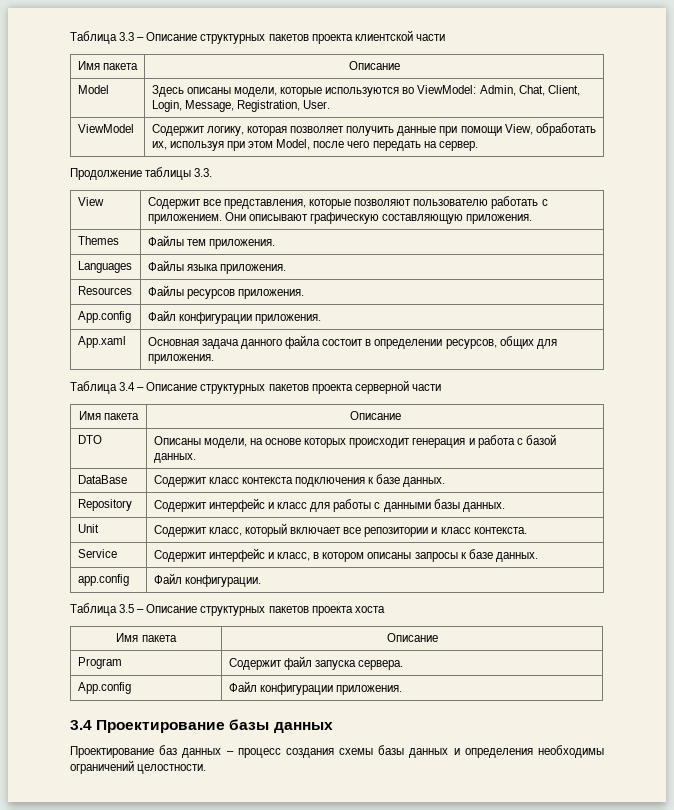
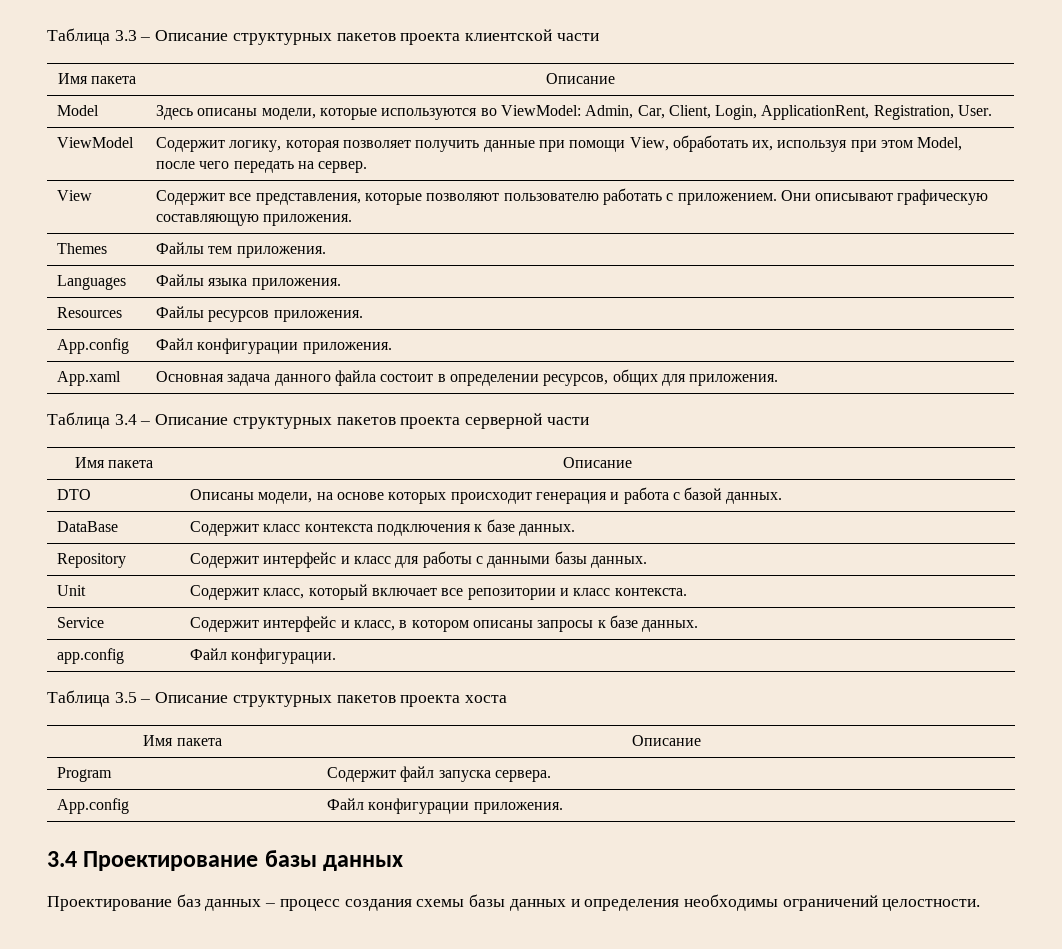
- Model | Здесь описаны модели, которые используются во ViewModel: Admin, Chat, Client, Login, Message, Registration, User.
+ Model | Здесь описаны модели, которые используются во ViewModel: Admin, Car, Client, Login, ApplicationRent, Registration, User.
- Продолжение таблицы 3.3.

